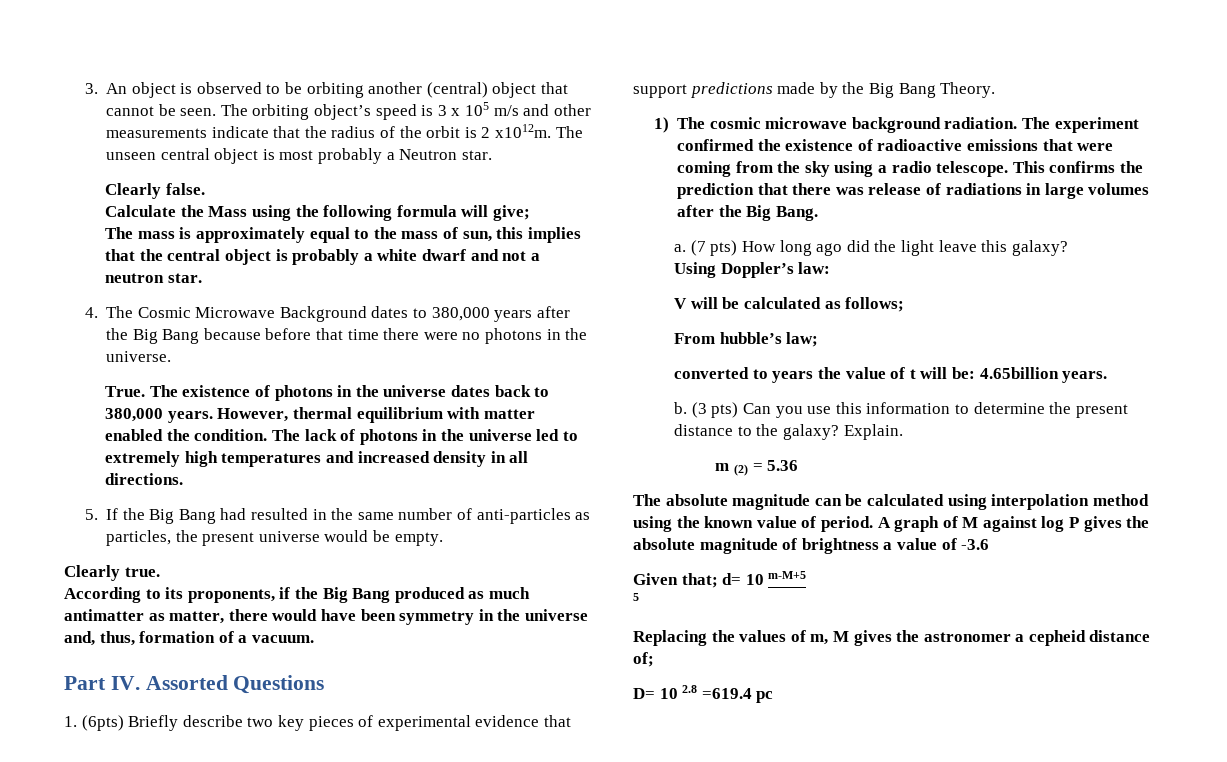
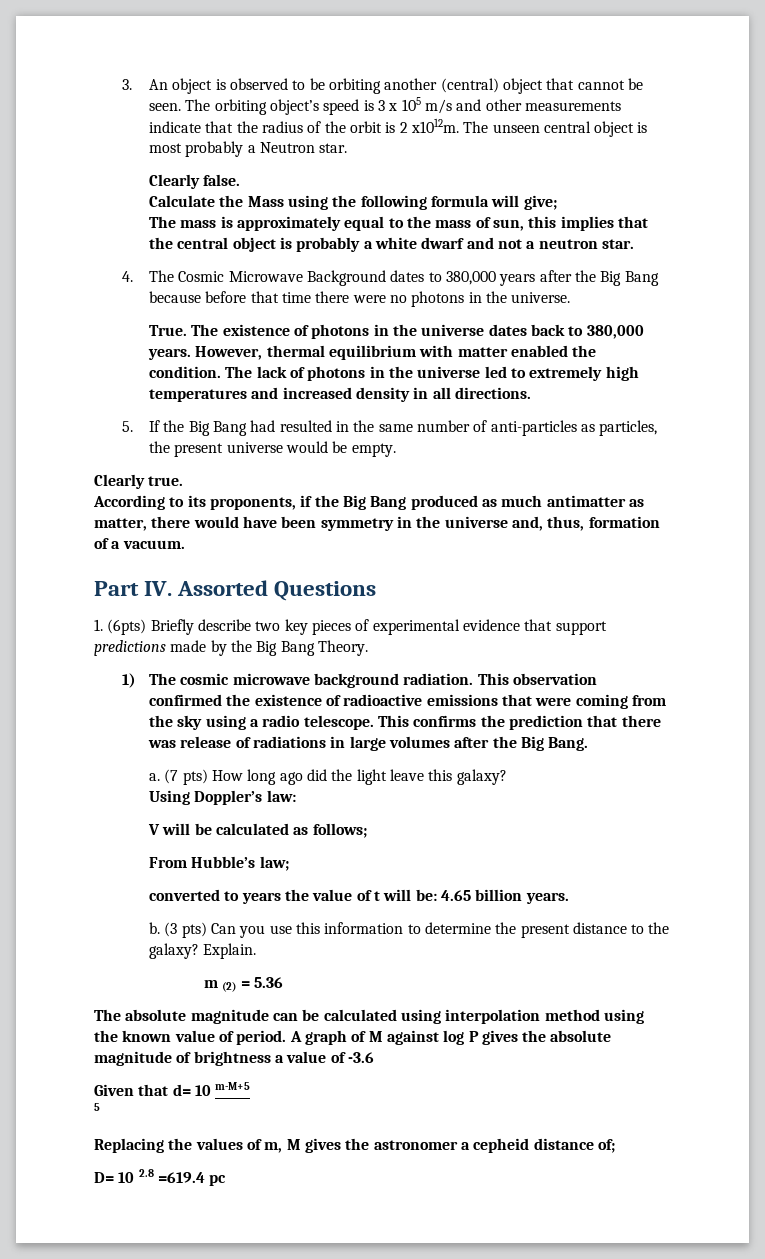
- The experiment confirmed the existence of radioactive emissions that were coming from the sky using a radio telescope.
+ This observation confirmed the existence of radioactive emissions that were coming from the sky using a radio telescope.
- From hubble’s law;
+ From Hubble’s law;
- converted to years the value of t will be: 4.65billion years.
+ converted to years the value of t will be: 4.65 billion years.
- Given that; d= 10 m-M+5
+ Given that d= 10 m-M+5

